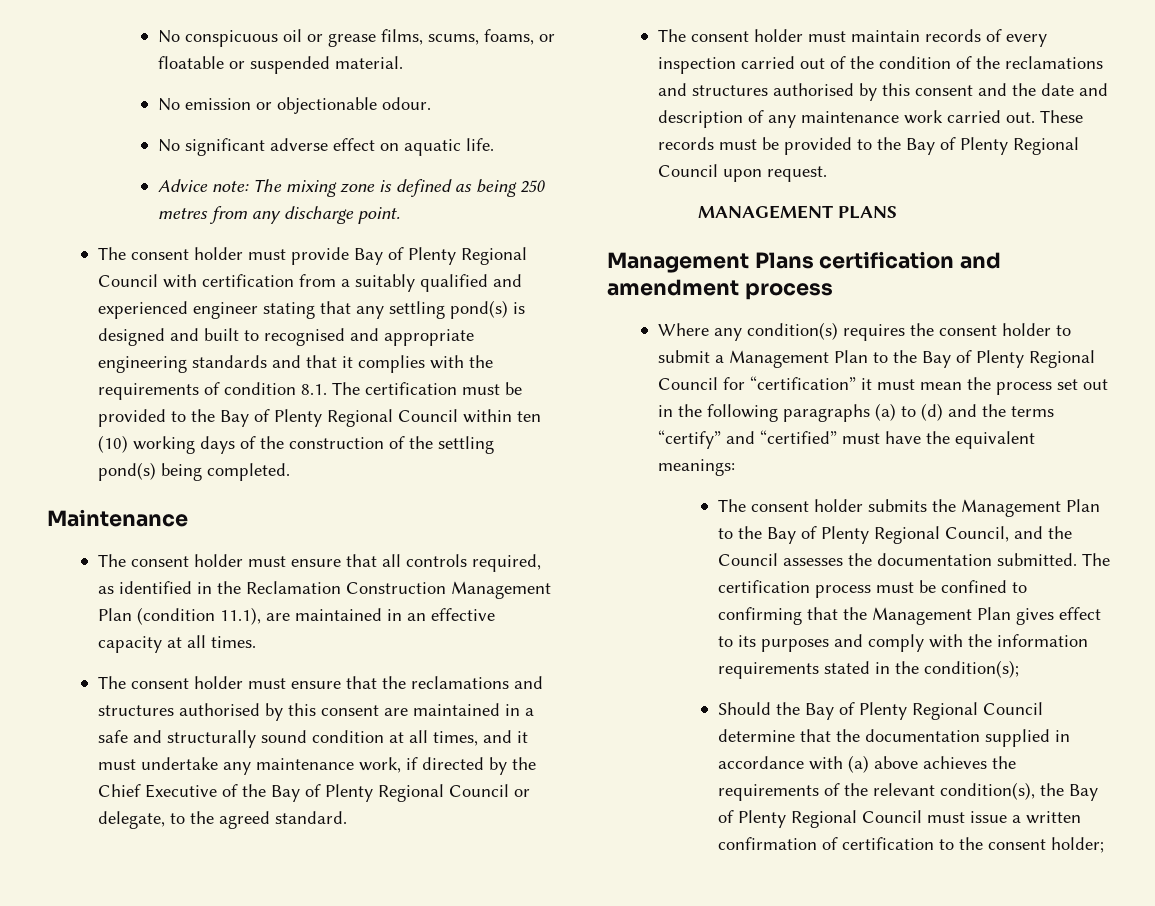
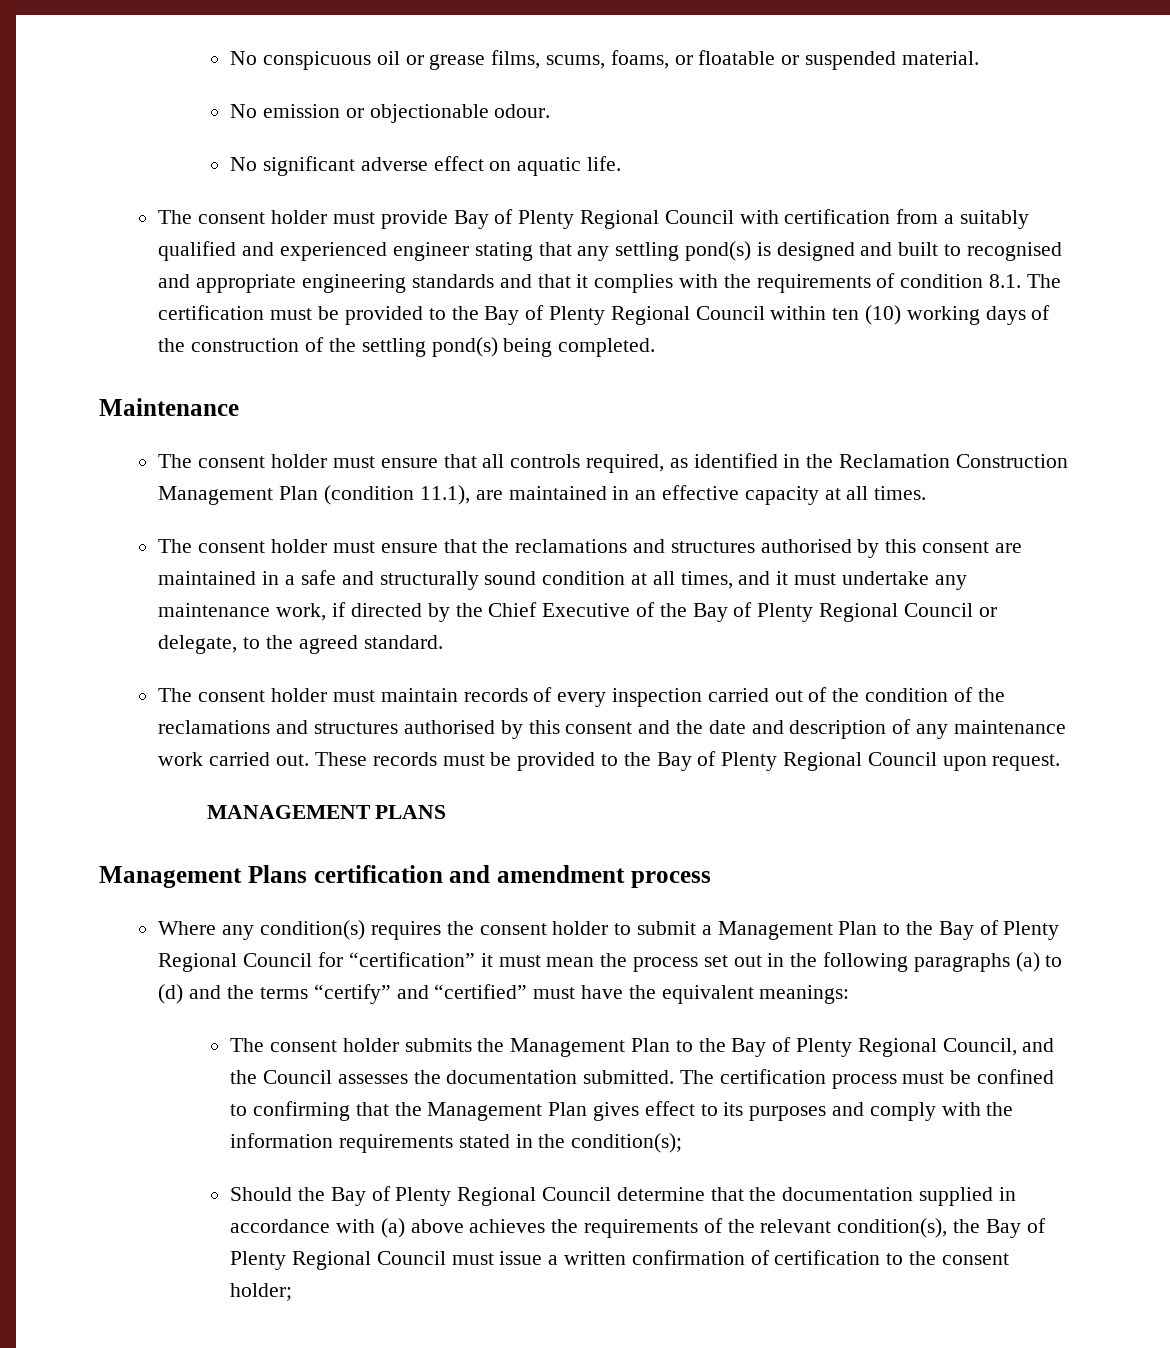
- Advice note: The mixing zone is defined as being 250 metres from any discharge point.

